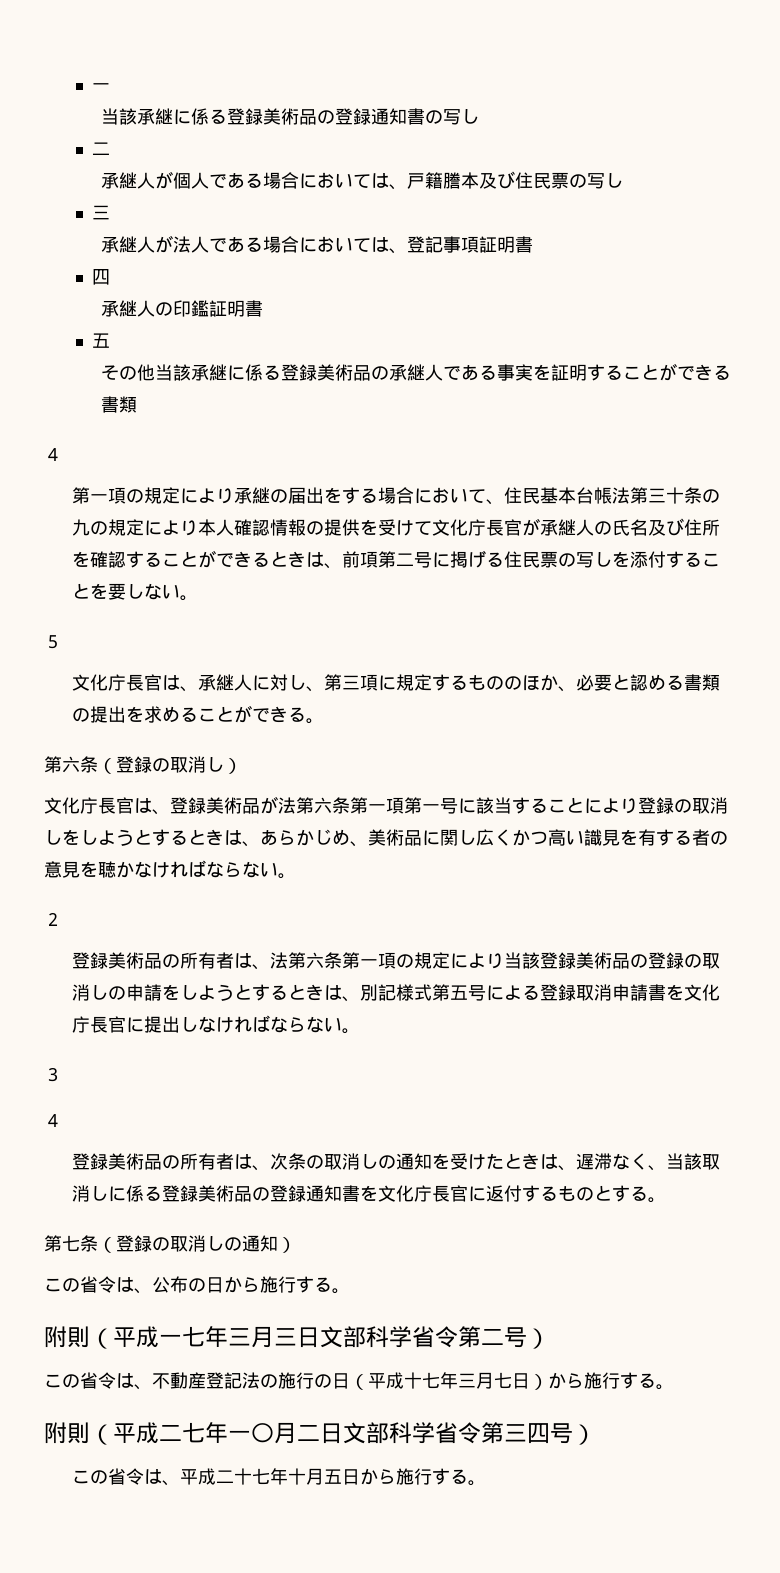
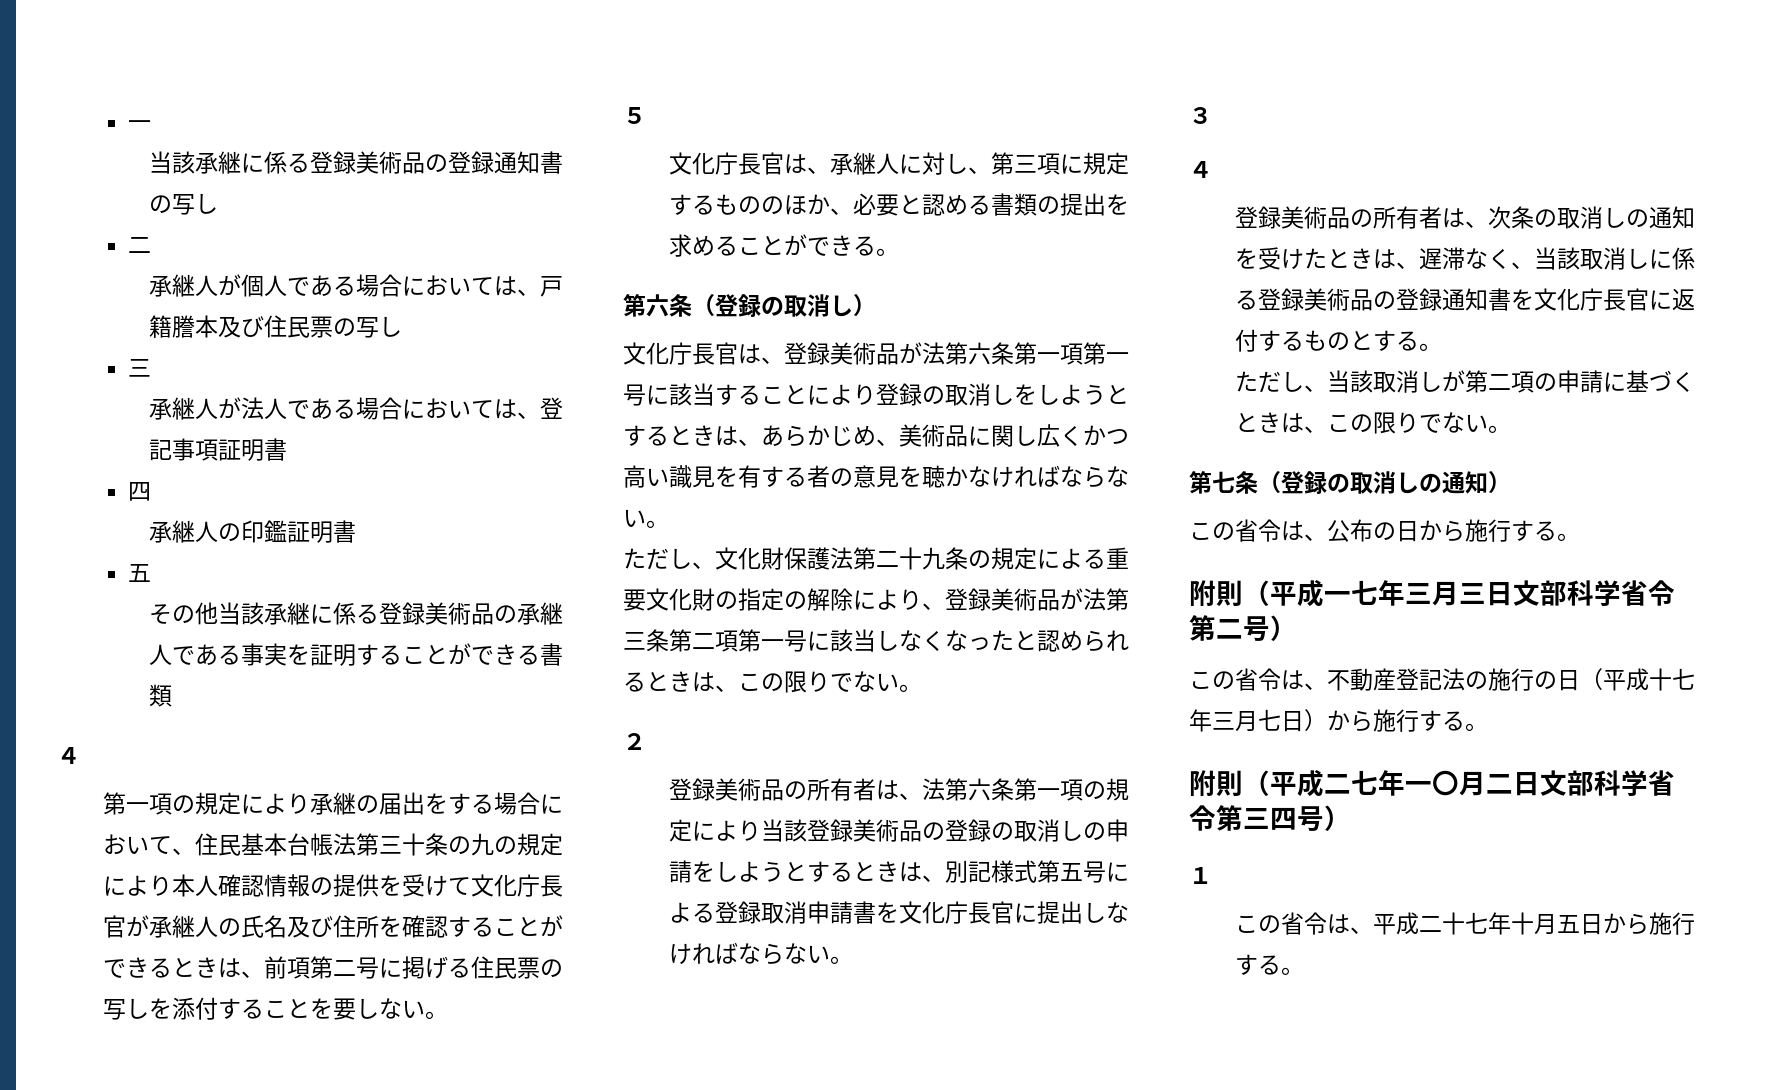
+ ただし、文化財保護法第二十九条の規定による重要文化財の指定の解除により、登録美術品が法第三条第二項第一号に該当しなくなったと認められるときは、この限りでない。
+ ただし、当該取消しが第二項の申請に基づくときは、この限りでない。
+ １

